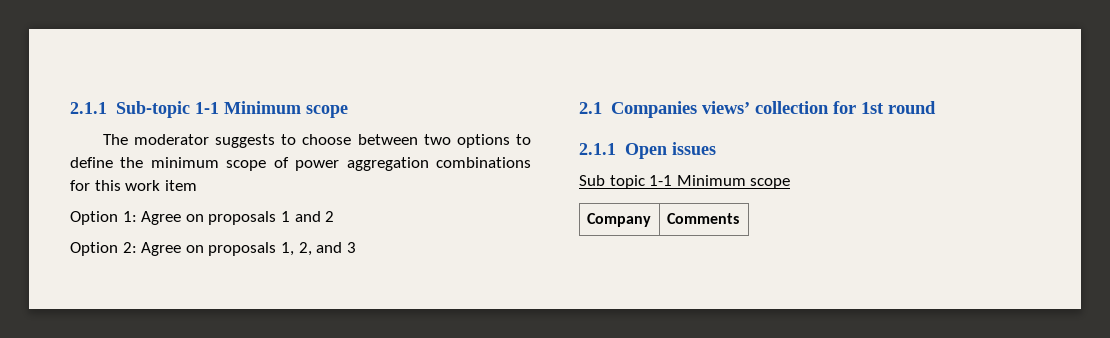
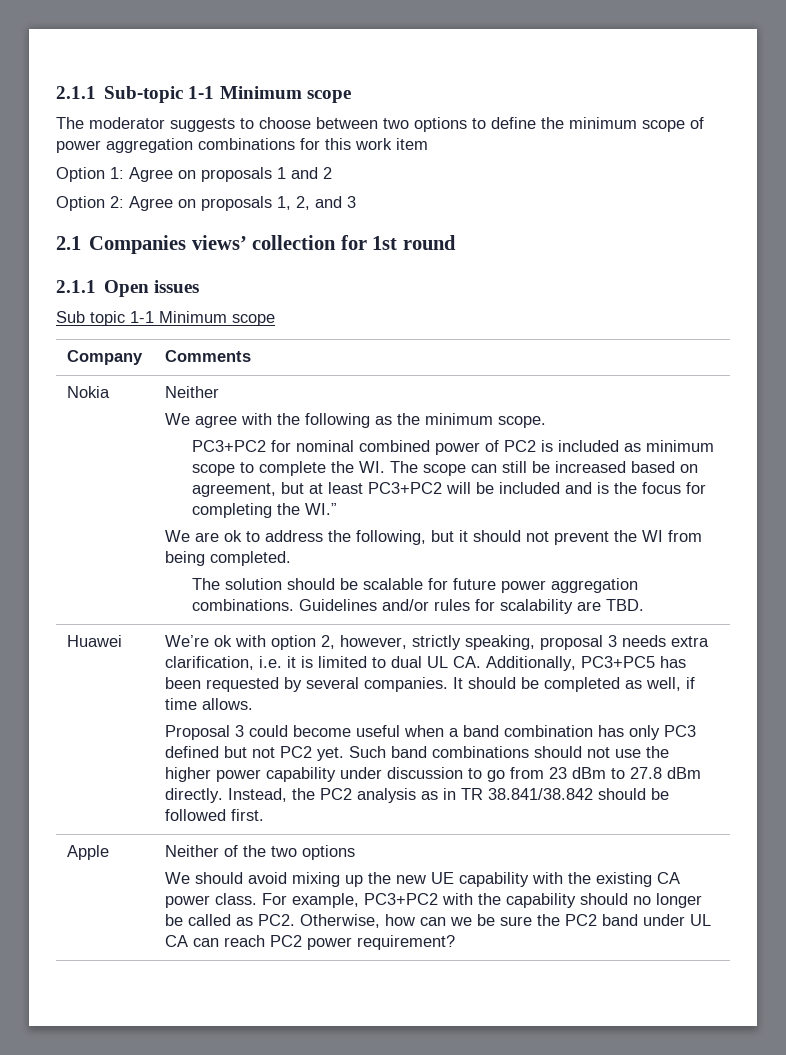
+ Nokia | Neither
+ We agree with the following as the minimum scope.
+ PC3+PC2 for nominal combined power of PC2 is included as minimum scope to complete the WI. The scope can still be increased based on agreement, but at least PC3+PC2 will be included and is the focus for completing the WI.”
+ We are ok to address the following, but it should not prevent the WI from being completed.
+ The solution should be scalable for future power aggregation combinations. Guidelines and/or rules for scalability are TBD.
+ Huawei | We’re ok with option 2, however, strictly speaking, proposal 3 needs extra clarification, i.e. it is limited to dual UL CA. Additionally, PC3+PC5 has been requested by several companies. It should be completed as well, if time allows.
+ Proposal 3 could become useful when a band combination has only PC3 defined but not PC2 yet. Such band combinations should not use the higher power capability under discussion to go from 23 dBm to 27.8 dBm directly. Instead, the PC2 analysis as in TR 38.841/38.842 should be followed first.
+ Apple | Neither of the two options
+ We should avoid mixing up the new UE capability with the existing CA power class. For example, PC3+PC2 with the capability should no longer be called as PC2. Otherwise, how can we be sure the PC2 band under UL CA can reach PC2 power requirement?

